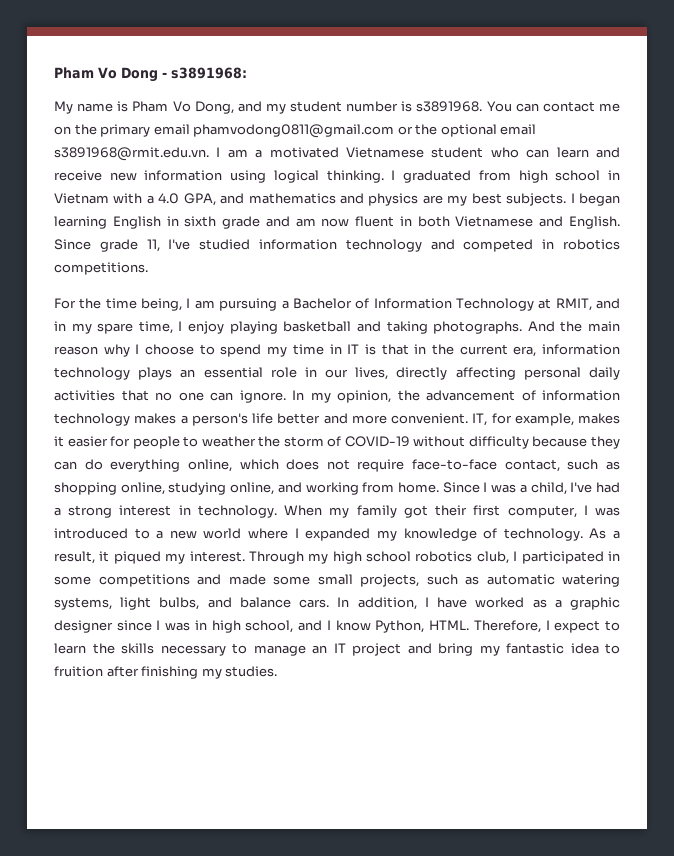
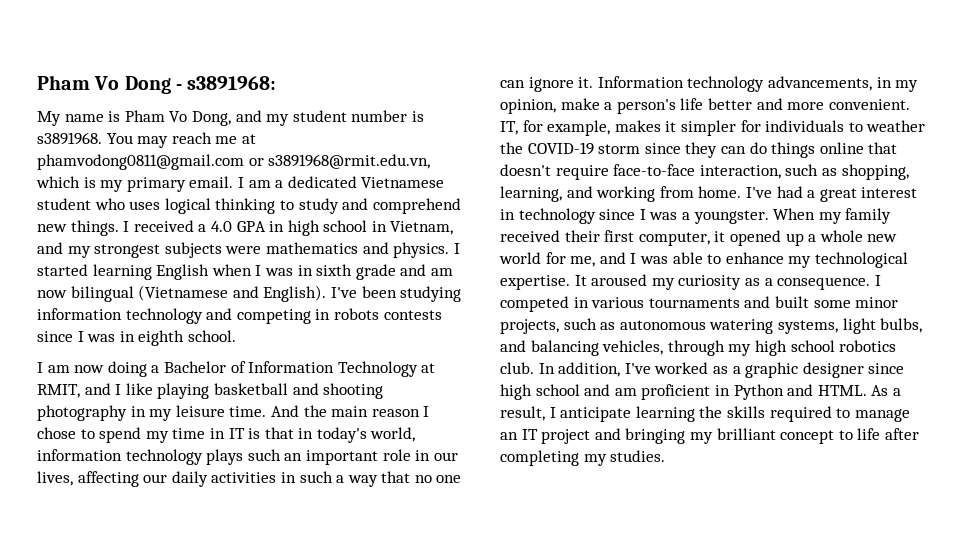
- You can contact me on the primary email phamvodong0811@gmail.com or the optional email s3891968@rmit.edu.vn. I am a motivated Vietnamese student who can learn and receive new information using logical thinking. I graduated from high school in Vietnam with a 4.0 GPA, and mathematics and physics are my best subjects. I began learning English in sixth grade and am now fluent in both Vietnamese and English. Since grade 11, I've studied information technology and competed in robotics competitions.
- For the time being, I am pursuing a Bachelor of Information Technology at RMIT, and in my spare time, I enjoy playing basketball and taking photographs.
+ You may reach me at phamvodong0811@gmail.com or s3891968@rmit.edu.vn, which is my primary email. I am a dedicated Vietnamese student who uses logical thinking to study and comprehend new things. I received a 4.0 GPA in high school in Vietnam, and my strongest subjects were mathematics and physics. I started learning English when I was in sixth grade and am now bilingual (Vietnamese and English). I've been studying information technology and competing in robots contests since I was in eighth school.
+ I am now doing a Bachelor of Information Technology at RMIT, and I like playing basketball and shooting photography in my leisure time.
- And the main reason why I choose to spend my time in IT is that in the current era, information technology plays an essential role in our lives, directly affecting personal daily activities that no one can ignore. In my opinion, the advancement of information technology makes a person's life better and more convenient.
+ And the main reason I chose to spend my time in IT is that in today's world, information technology plays such an important role in our lives, affecting our daily activities in such a way that no one can ignore it. Information technology advancements, in my opinion, make a person's life better and more convenient.
- IT, for example, makes it easier for people to weather the storm of COVID-19 without difficulty because they can do everything online, which does not require face-to-face contact, such as shopping online, studying online, and working from home. Since I was a child, I've had a strong interest in technology.
+ IT, for example, makes it simpler for individuals to weather the COVID-19 storm since they can do things online that doesn't require face-to-face interaction, such as shopping, learning, and working from home. I've had a great interest in technology since I was a youngster.
- When my family got their first computer, I was introduced to a new world where I expanded my knowledge of technology. As a result, it piqued my interest. Through my high school robotics club, I participated in some competitions and made some small projects, such as automatic watering systems, light bulbs, and balance cars. In addition, I have worked as a graphic designer since I was in high school, and I know Python, HTML. Therefore, I expect to learn the skills necessary to manage an IT project and bring my fantastic idea to fruition after finishing my studies.
+ When my family received their first computer, it opened up a whole new world for me, and I was able to enhance my technological expertise. It aroused my curiosity as a consequence. I competed in various tournaments and built some minor projects, such as autonomous watering systems, light bulbs, and balancing vehicles, through my high school robotics club. In addition, I've worked as a graphic designer since high school and am proficient in Python and HTML. As a result, I anticipate learning the skills required to manage an IT project and bringing my brilliant concept to life after completing my studies.

